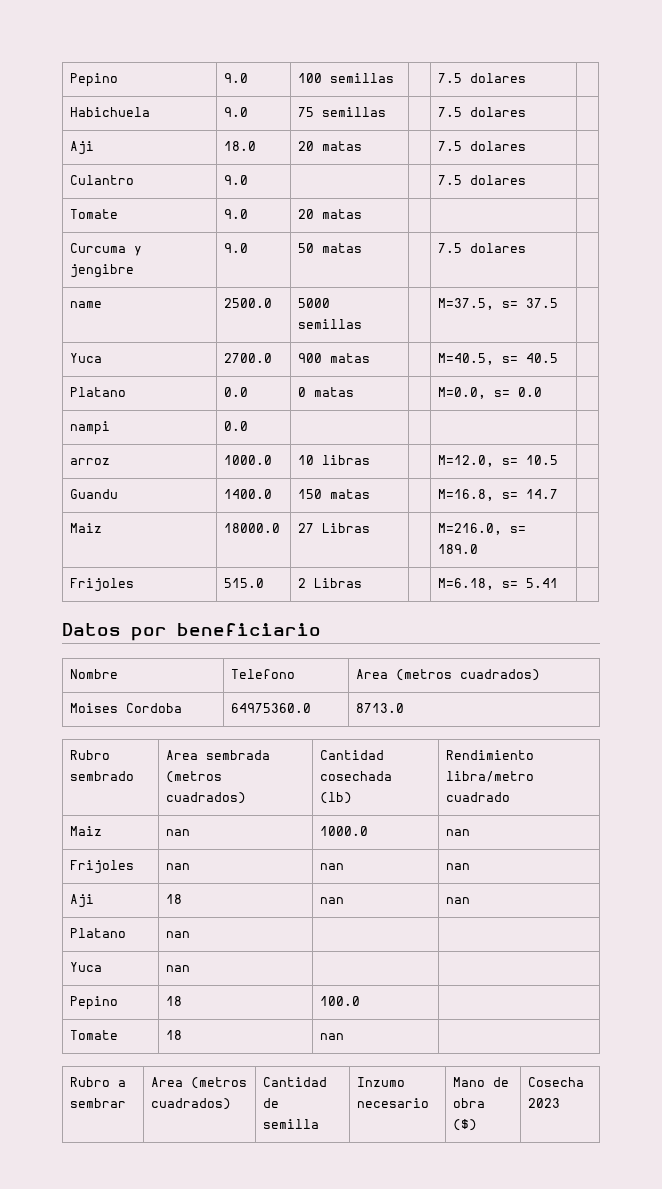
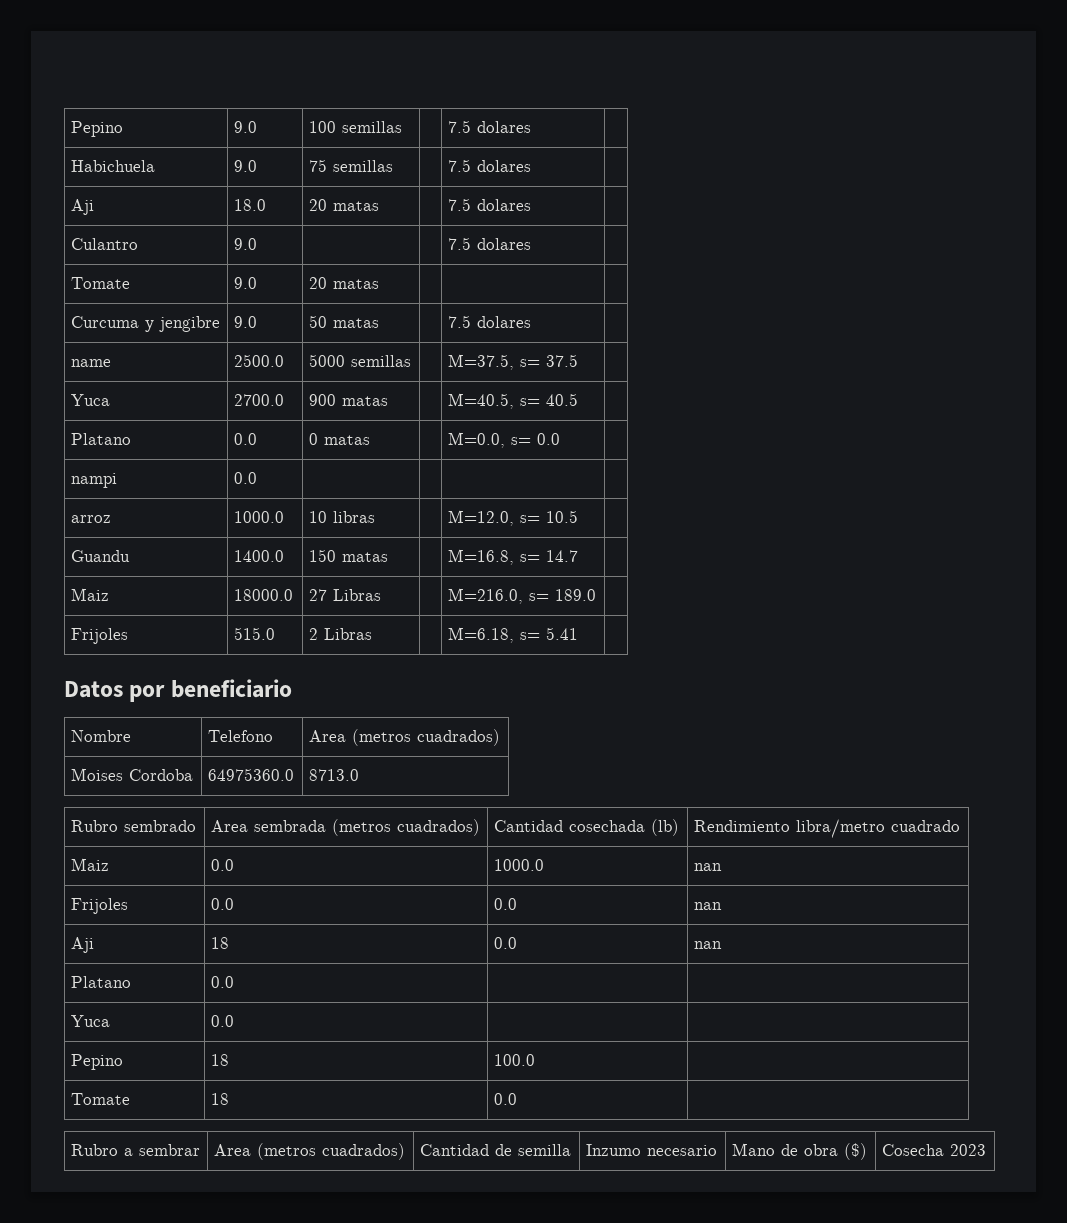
- Maiz | nan | 1000.0 | nan
+ Maiz | 0.0 | 1000.0 | nan
- Frijoles | nan | nan | nan
+ Frijoles | 0.0 | 0.0 | nan
- Aji | 18 | nan | nan
+ Aji | 18 | 0.0 | nan
- Platano | nan | |
- Yuca | nan | |
+ Platano | 0.0 | |
+ Yuca | 0.0 | |
- Tomate | 18 | nan |
+ Tomate | 18 | 0.0 |

